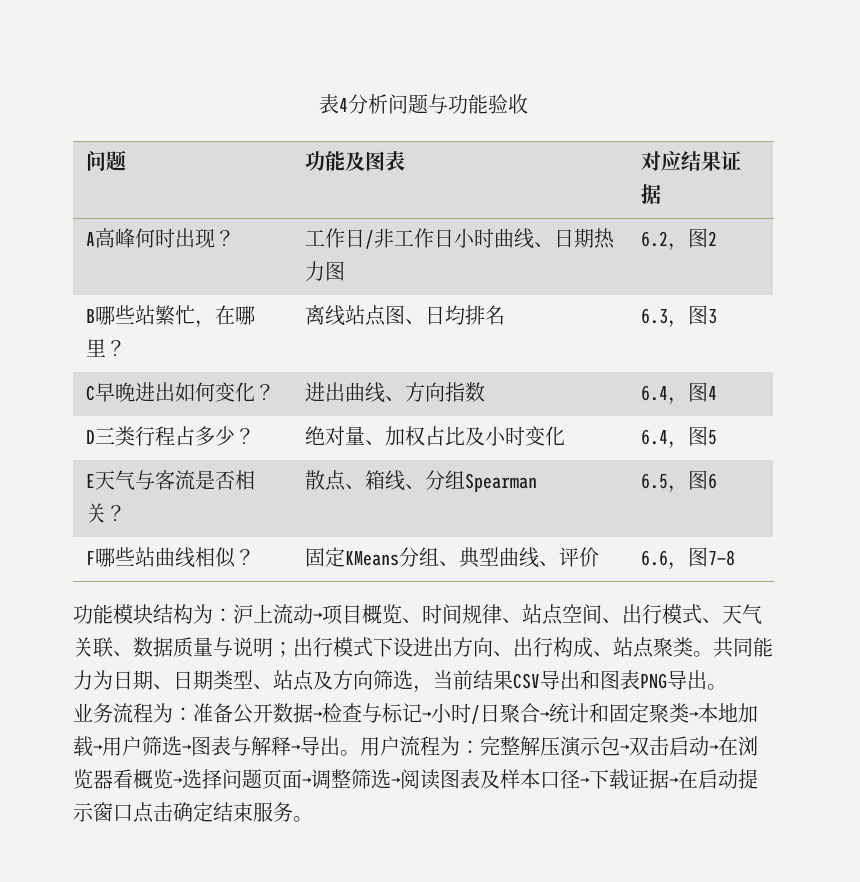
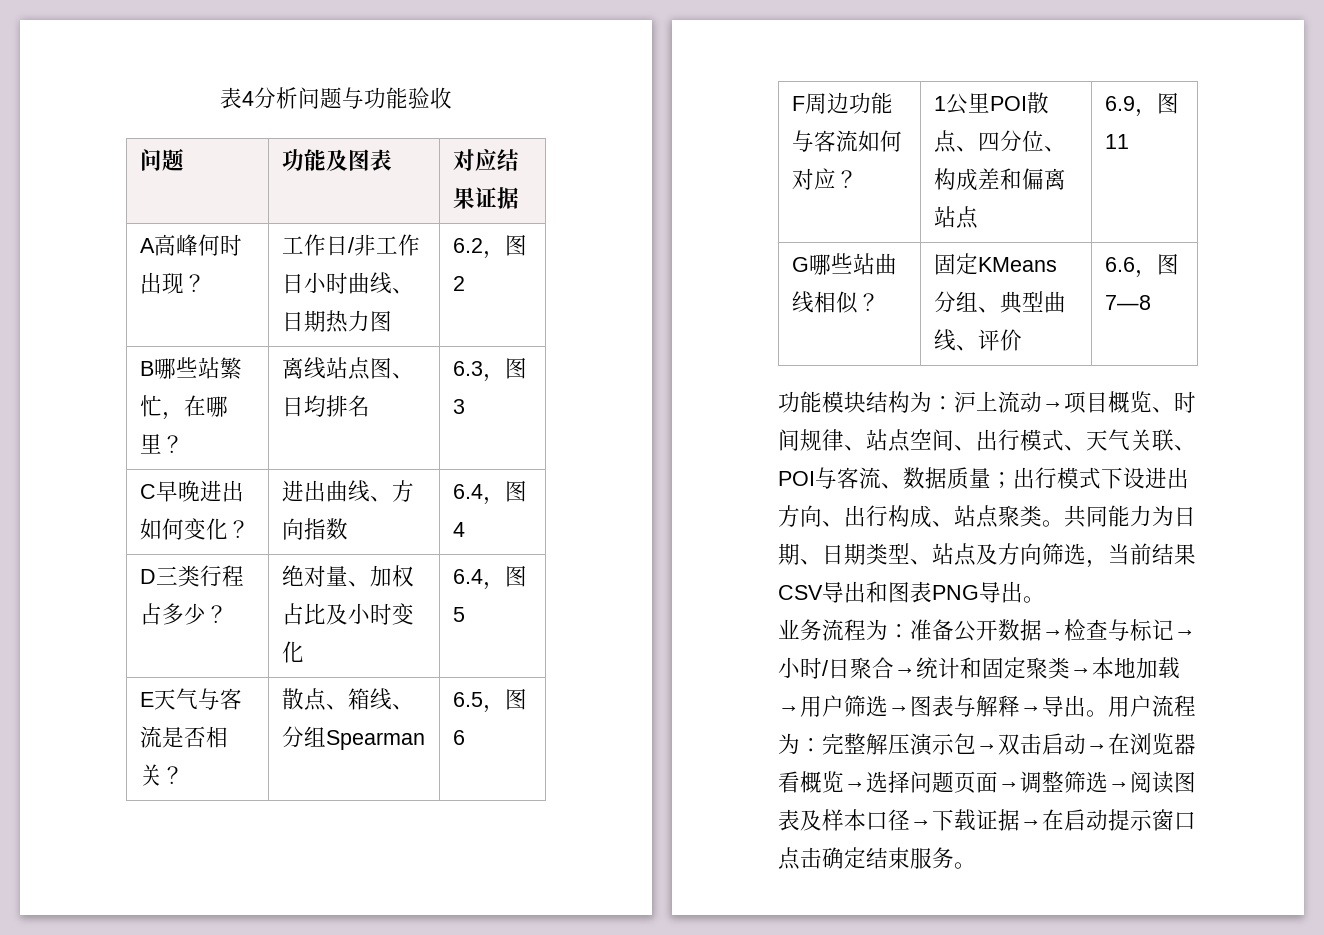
- F哪些站曲线相似？ | 固定KMeans分组、典型曲线、评价 | 6.6，图7—8
+ F周边功能与客流如何对应？ | 1公里POI散点、四分位、构成差和偏离站点 | 6.9，图11
+ G哪些站曲线相似？ | 固定KMeans分组、典型曲线、评价 | 6.6，图7—8
- 功能模块结构为：沪上流动→项目概览、时间规律、站点空间、出行模式、天气关联、数据质量与说明；出行模式下设进出方向、出行构成、站点聚类。
+ 功能模块结构为：沪上流动→项目概览、时间规律、站点空间、出行模式、天气关联、POI与客流、数据质量；出行模式下设进出方向、出行构成、站点聚类。

